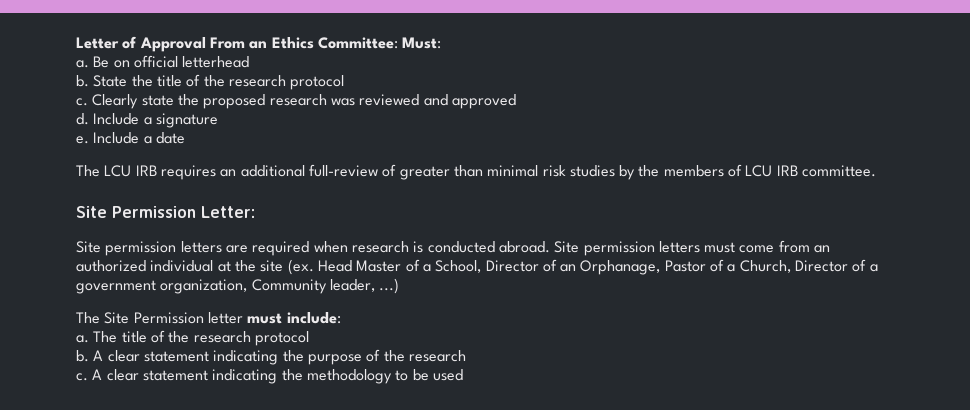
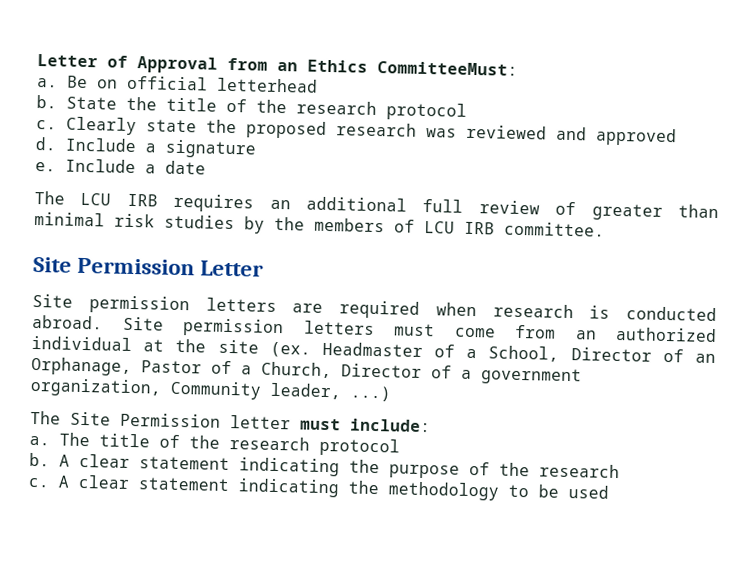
- Letter of Approval From an Ethics Committee: Must:
+ Letter of Approval from an Ethics CommitteeMust:
- The LCU IRB requires an additional full-review of greater than minimal risk studies by the members of LCU IRB committee.
+ The LCU IRB requires an additional full review of greater than minimal risk studies by the members of LCU IRB committee.
- Site Permission Letter:
+ Site Permission Letter
- Head Master of a School, Director of an Orphanage, Pastor of a Church, Director of a government organization, Community leader, ...)
+ Headmaster of a School, Director of an Orphanage, Pastor of a Church, Director of a government organization, Community leader, ...)

